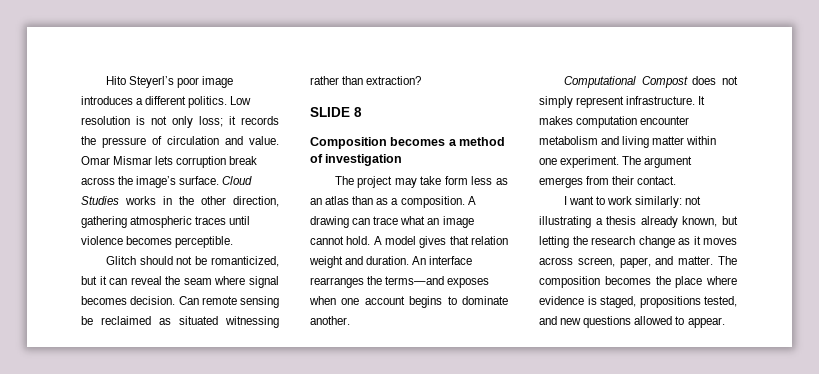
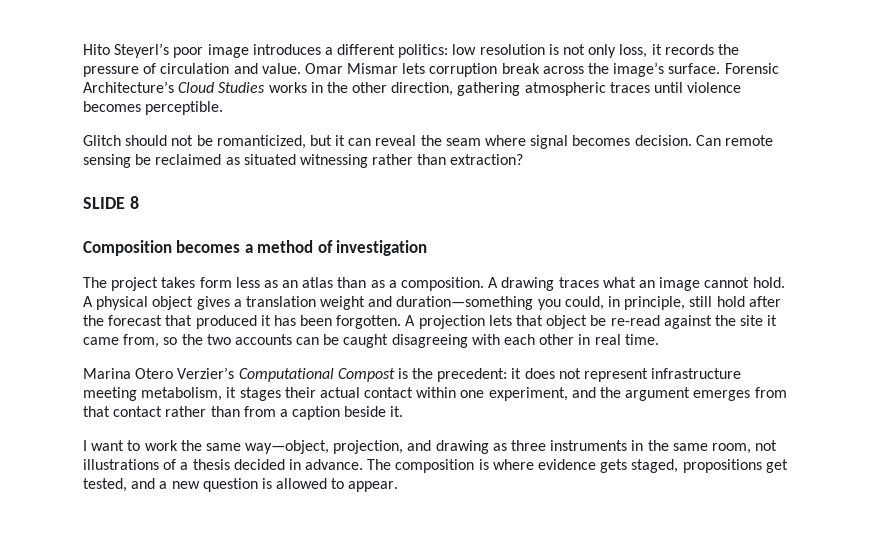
- Hito Steyerl’s poor image introduces a different politics. Low resolution is not only loss; it records the pressure of circulation and value.
+ Hito Steyerl’s poor image introduces a different politics: low resolution is not only loss, it records the pressure of circulation and value.
- Cloud Studies works in the other direction, gathering atmospheric traces until violence becomes perceptible.
+ Forensic Architecture’s Cloud Studies works in the other direction, gathering atmospheric traces until violence becomes perceptible.
- The project may take form less as an atlas than as a composition.
+ The project takes form less as an atlas than as a composition.
- A drawing can trace what an image cannot hold.
+ A drawing traces what an image cannot hold.
- A model gives that relation weight and duration. An interface rearranges the terms—and exposes when one account begins to dominate another.
- Computational Compost does not simply represent infrastructure. It makes computation encounter metabolism and living matter within one experiment. The argument emerges from their contact.
- I want to work similarly: not illustrating a thesis already known, but letting the research change as it moves across screen, paper, and matter. The composition becomes the place where evidence is staged, propositions tested, and new questions allowed to appear.
+ A physical object gives a translation weight and duration—something you could, in principle, still hold after the forecast that produced it has been forgotten. A projection lets that object be re-read against the site it came from, so the two accounts can be caught disagreeing with each other in real time.
+ Marina Otero Verzier’s Computational Compost is the precedent: it does not represent infrastructure meeting metabolism, it stages their actual contact within one experiment, and the argument emerges from that contact rather than from a caption beside it.
+ I want to work the same way—object, projection, and drawing as three instruments in the same room, not illustrations of a thesis decided in advance. The composition is where evidence gets staged, propositions get tested, and a new question is allowed to appear.

